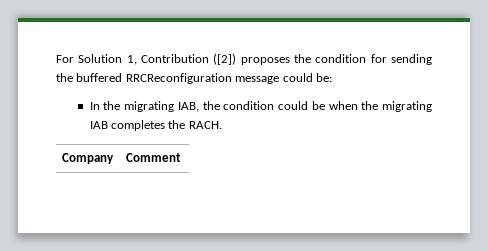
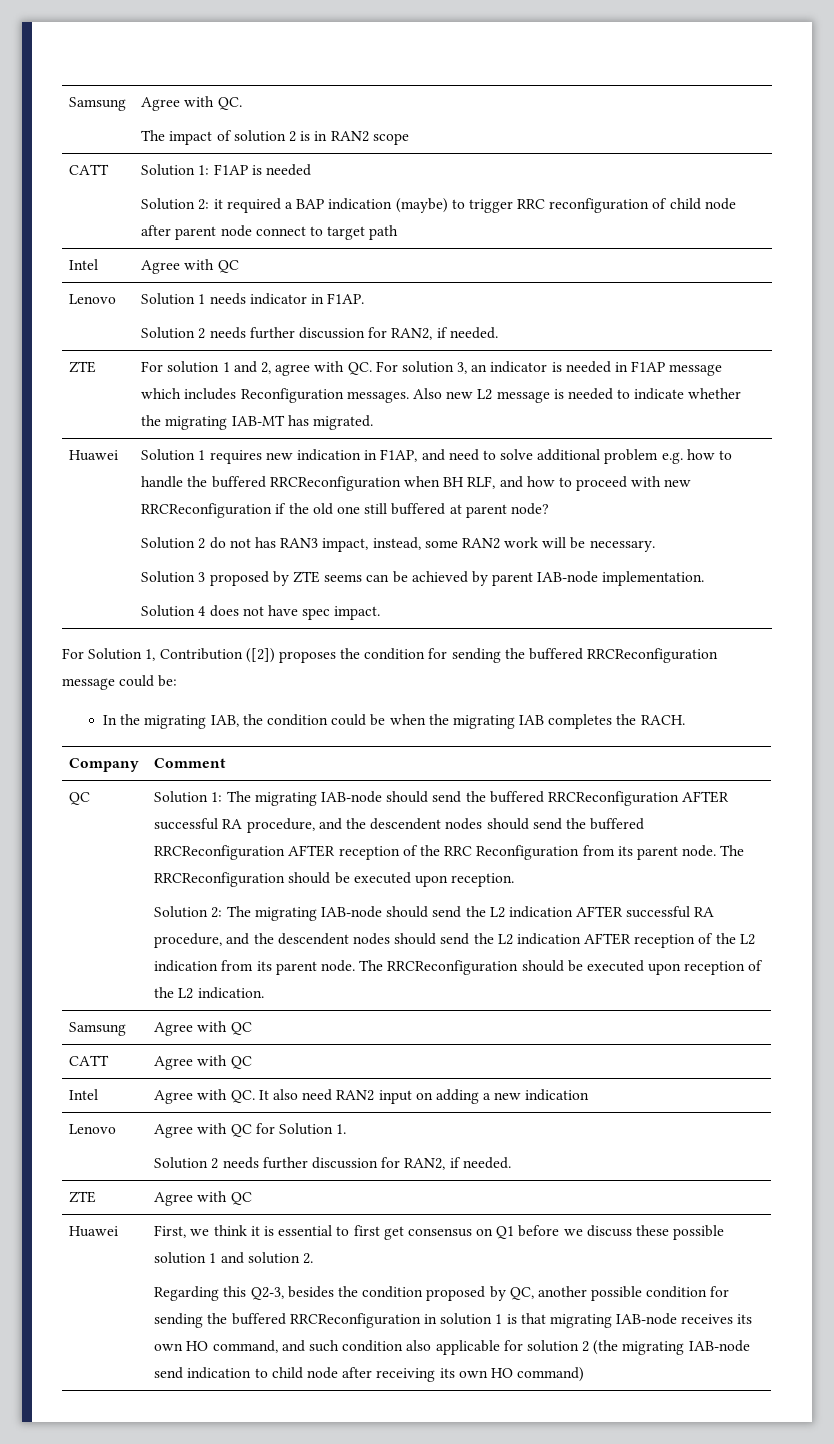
+ Samsung | Agree with QC.
+ The impact of solution 2 is in RAN2 scope
+ CATT | Solution 1: F1AP is needed
+ Solution 2: it required a BAP indication (maybe) to trigger RRC reconfiguration of child node after parent node connect to target path
+ Intel | Agree with QC
+ Lenovo | Solution 1 needs indicator in F1AP.
+ Solution 2 needs further discussion for RAN2, if needed.
+ ZTE | For solution 1 and 2, agree with QC. For solution 3, an indicator is needed in F1AP message which includes Reconfiguration messages. Also new L2 message is needed to indicate whether the migrating IAB-MT has migrated.
+ Huawei | Solution 1 requires new indication in F1AP, and need to solve additional problem e.g. how to handle the buffered RRCReconfiguration when BH RLF, and how to proceed with new RRCReconfiguration if the old one still buffered at parent node?
+ Solution 2 do not has RAN3 impact, instead, some RAN2 work will be necessary.
+ Solution 3 proposed by ZTE seems can be achieved by parent IAB-node implementation.
+ Solution 4 does not have spec impact.
+ QC | Solution 1: The migrating IAB-node should send the buffered RRCReconfiguration AFTER successful RA procedure, and the descendent nodes should send the buffered RRCReconfiguration AFTER reception of the RRC Reconfiguration from its parent node. The RRCReconfiguration should be executed upon reception.
+ Solution 2: The migrating IAB-node should send the L2 indication AFTER successful RA procedure, and the descendent nodes should send the L2 indication AFTER reception of the L2 indication from its parent node. The RRCReconfiguration should be executed upon reception of the L2 indication.
+ Samsung | Agree with QC
+ CATT | Agree with QC
+ Intel | Agree with QC. It also need RAN2 input on adding a new indication
+ Lenovo | Agree with QC for Solution 1.
+ Solution 2 needs further discussion for RAN2, if needed.
+ ZTE | Agree with QC
+ Huawei | First, we think it is essential to first get consensus on Q1 before we discuss these possible solution 1 and solution 2.
+ Regarding this Q2-3, besides the condition proposed by QC, another possible condition for sending the buffered RRCReconfiguration in solution 1 is that migrating IAB-node receives its own HO command, and such condition also applicable for solution 2 (the migrating IAB-node send indication to child node after receiving its own HO command)

